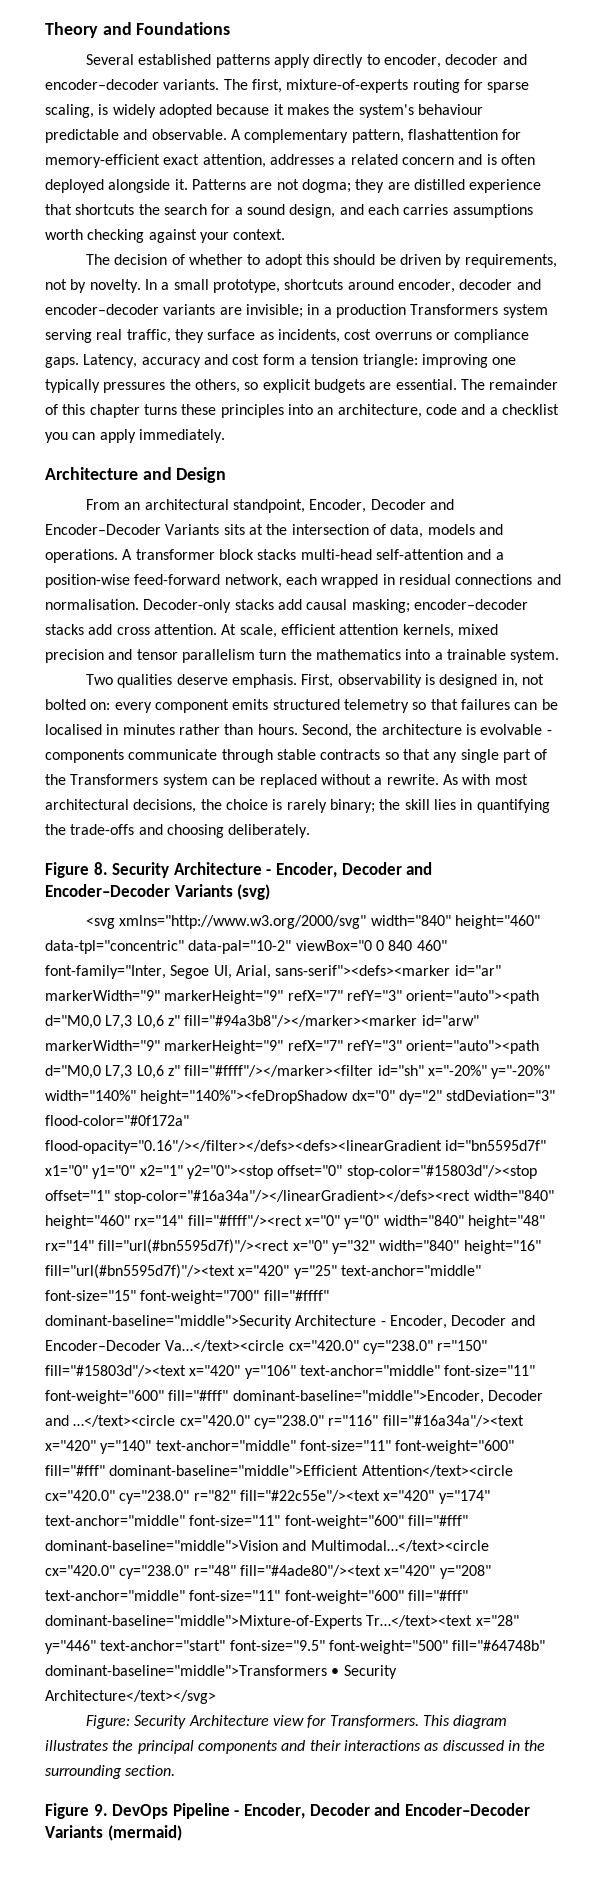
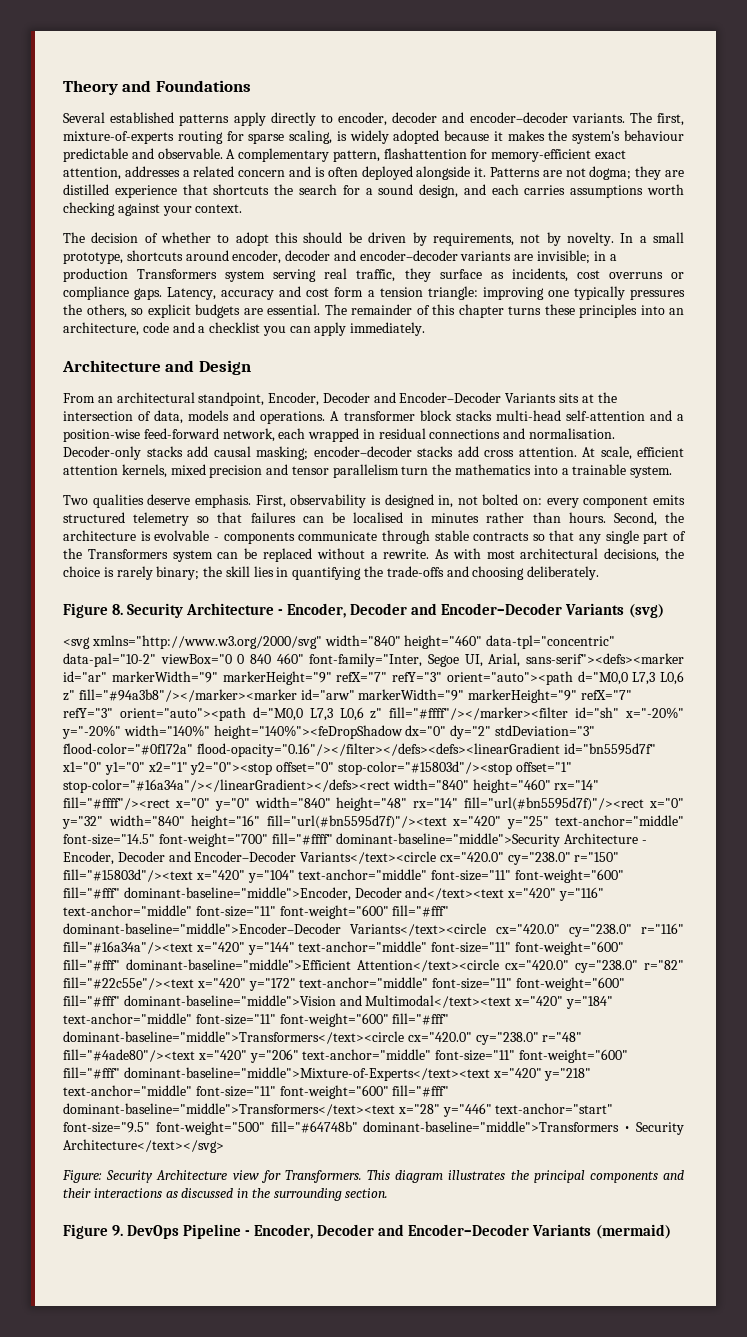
- <svg xmlns="http://www.w3.org/2000/svg" width="840" height="460" data-tpl="concentric" data-pal="10-2" viewBox="0 0 840 460" font-family="Inter, Segoe UI, Arial, sans-serif"><defs><marker id="ar" markerWidth="9" markerHeight="9" refX="7" refY="3" orient="auto"><path d="M0,0 L7,3 L0,6 z" fill="#94a3b8"/></marker><marker id="arw" markerWidth="9" markerHeight="9" refX="7" refY="3" orient="auto"><path d="M0,0 L7,3 L0,6 z" fill="#ffff"/></marker><filter id="sh" x="-20%" y="-20%" width="140%" height="140%"><feDropShadow dx="0" dy="2" stdDeviation="3" flood-color="#0f172a" flood-opacity="0.16"/></filter></defs><defs><linearGradient id="bn5595d7f" x1="0" y1="0" x2="1" y2="0"><stop offset="0" stop-color="#15803d"/><stop offset="1" stop-color="#16a34a"/></linearGradient></defs><rect width="840" height="460" rx="14" fill="#ffff"/><rect x="0" y="0" width="840" height="48" rx="14" fill="url(#bn5595d7f)"/><rect x="0" y="32" width="840" height="16" fill="url(#bn5595d7f)"/><text x="420" y="25" text-anchor="middle" font-size="15" font-weight="700" fill="#ffff" dominant-baseline="middle">Security Architecture - Encoder, Decoder and Encoder–Decoder Va…</text><circle cx="420.0" cy="238.0" r="150" fill="#15803d"/><text x="420" y="106" text-anchor="middle" font-size="11" font-weight="600" fill="#fff" dominant-baseline="middle">Encoder, Decoder and …</text><circle cx="420.0" cy="238.0" r="116" fill="#16a34a"/><text x="420" y="140" text-anchor="middle" font-size="11" font-weight="600" fill="#fff" dominant-baseline="middle">Efficient Attention</text><circle cx="420.0" cy="238.0" r="82" fill="#22c55e"/><text x="420" y="174" text-anchor="middle" font-size="11" font-weight="600" fill="#fff" dominant-baseline="middle">Vision and Multimodal…</text><circle cx="420.0" cy="238.0" r="48" fill="#4ade80"/><text x="420" y="208" text-anchor="middle" font-size="11" font-weight="600" fill="#fff" dominant-baseline="middle">Mixture-of-Experts Tr…</text><text x="28" y="446" text-anchor="start" font-size="9.5" font-weight="500" fill="#64748b" dominant-baseline="middle">Transformers • Security Architecture</text></svg>
+ <svg xmlns="http://www.w3.org/2000/svg" width="840" height="460" data-tpl="concentric" data-pal="10-2" viewBox="0 0 840 460" font-family="Inter, Segoe UI, Arial, sans-serif"><defs><marker id="ar" markerWidth="9" markerHeight="9" refX="7" refY="3" orient="auto"><path d="M0,0 L7,3 L0,6 z" fill="#94a3b8"/></marker><marker id="arw" markerWidth="9" markerHeight="9" refX="7" refY="3" orient="auto"><path d="M0,0 L7,3 L0,6 z" fill="#ffff"/></marker><filter id="sh" x="-20%" y="-20%" width="140%" height="140%"><feDropShadow dx="0" dy="2" stdDeviation="3" flood-color="#0f172a" flood-opacity="0.16"/></filter></defs><defs><linearGradient id="bn5595d7f" x1="0" y1="0" x2="1" y2="0"><stop offset="0" stop-color="#15803d"/><stop offset="1" stop-color="#16a34a"/></linearGradient></defs><rect width="840" height="460" rx="14" fill="#ffff"/><rect x="0" y="0" width="840" height="48" rx="14" fill="url(#bn5595d7f)"/><rect x="0" y="32" width="840" height="16" fill="url(#bn5595d7f)"/><text x="420" y="25" text-anchor="middle" font-size="14.5" font-weight="700" fill="#ffff" dominant-baseline="middle">Security Architecture - Encoder, Decoder and Encoder–Decoder Variants</text><circle cx="420.0" cy="238.0" r="150" fill="#15803d"/><text x="420" y="104" text-anchor="middle" font-size="11" font-weight="600" fill="#fff" dominant-baseline="middle">Encoder, Decoder and</text><text x="420" y="116" text-anchor="middle" font-size="11" font-weight="600" fill="#fff" dominant-baseline="middle">Encoder–Decoder Variants</text><circle cx="420.0" cy="238.0" r="116" fill="#16a34a"/><text x="420" y="144" text-anchor="middle" font-size="11" font-weight="600" fill="#fff" dominant-baseline="middle">Efficient Attention</text><circle cx="420.0" cy="238.0" r="82" fill="#22c55e"/><text x="420" y="172" text-anchor="middle" font-size="11" font-weight="600" fill="#fff" dominant-baseline="middle">Vision and Multimodal</text><text x="420" y="184" text-anchor="middle" font-size="11" font-weight="600" fill="#fff" dominant-baseline="middle">Transformers</text><circle cx="420.0" cy="238.0" r="48" fill="#4ade80"/><text x="420" y="206" text-anchor="middle" font-size="11" font-weight="600" fill="#fff" dominant-baseline="middle">Mixture-of-Experts</text><text x="420" y="218" text-anchor="middle" font-size="11" font-weight="600" fill="#fff" dominant-baseline="middle">Transformers</text><text x="28" y="446" text-anchor="start" font-size="9.5" font-weight="500" fill="#64748b" dominant-baseline="middle">Transformers • Security Architecture</text></svg>

